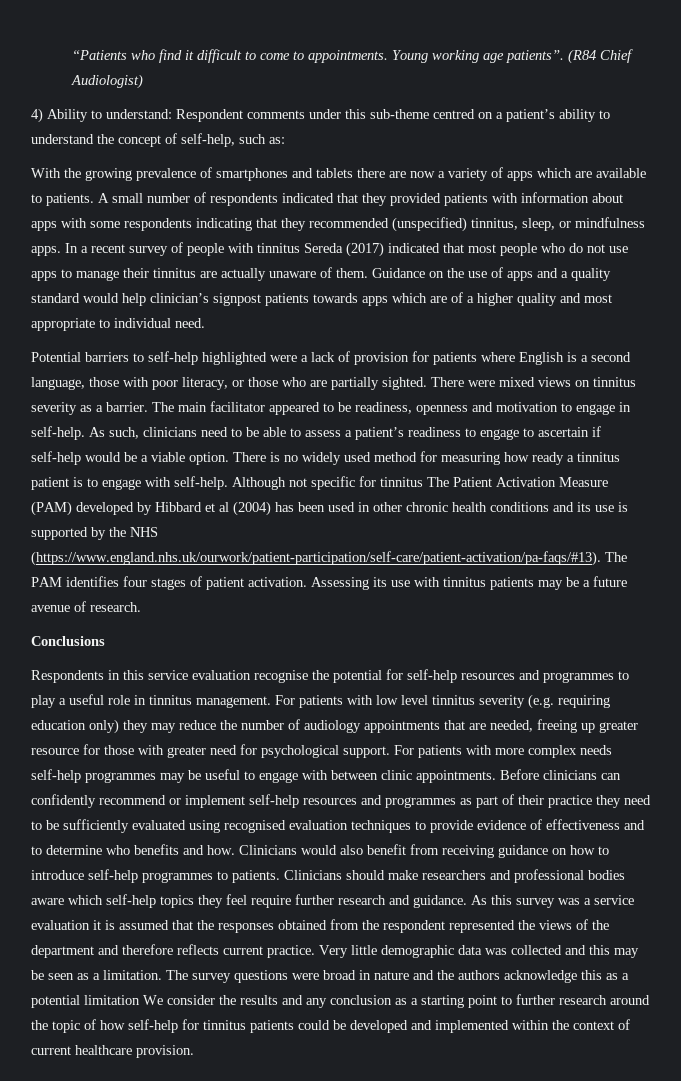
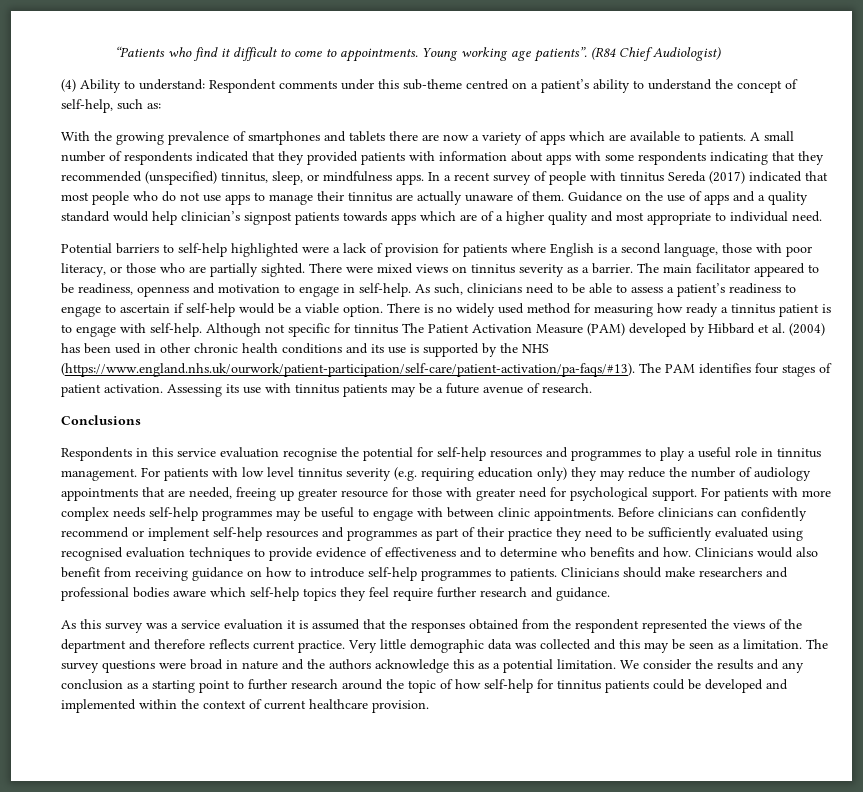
- 4) Ability to understand: Respondent comments under this sub-theme centred on a patient’s ability to understand the concept of self-help, such as:
+ (4) Ability to understand: Respondent comments under this sub-theme centred on a patient’s ability to understand the concept of self-help, such as:
- Although not specific for tinnitus The Patient Activation Measure (PAM) developed by Hibbard et al (2004) has been used in other chronic health conditions and its use is supported by the NHS (https://www.england.nhs.uk/ourwork/patient-participation/self-care/patient-activation/pa-faqs/#13). The PAM identifies four stages of patient activation.
+ Although not specific for tinnitus The Patient Activation Measure (PAM) developed by Hibbard et al. (2004) has been used in other chronic health conditions and its use is supported by the NHS (https://www.england.nhs.uk/ourwork/patient-participation/self-care/patient-activation/pa-faqs/#13). The PAM identifies four stages of patient activation.
- Clinicians should make researchers and professional bodies aware which self-help topics they feel require further research and guidance. As this survey was a service evaluation it is assumed that the responses obtained from the respondent represented the views of the department and therefore reflects current practice.
+ Clinicians should make researchers and professional bodies aware which self-help topics they feel require further research and guidance.
+ As this survey was a service evaluation it is assumed that the responses obtained from the respondent represented the views of the department and therefore reflects current practice.
- The survey questions were broad in nature and the authors acknowledge this as a potential limitation We consider the results and any conclusion as a starting point to further research around the topic of how self-help for tinnitus patients could be developed and implemented within the context of current healthcare provision.
+ The survey questions were broad in nature and the authors acknowledge this as a potential limitation. We consider the results and any conclusion as a starting point to further research around the topic of how self-help for tinnitus patients could be developed and implemented within the context of current healthcare provision.

